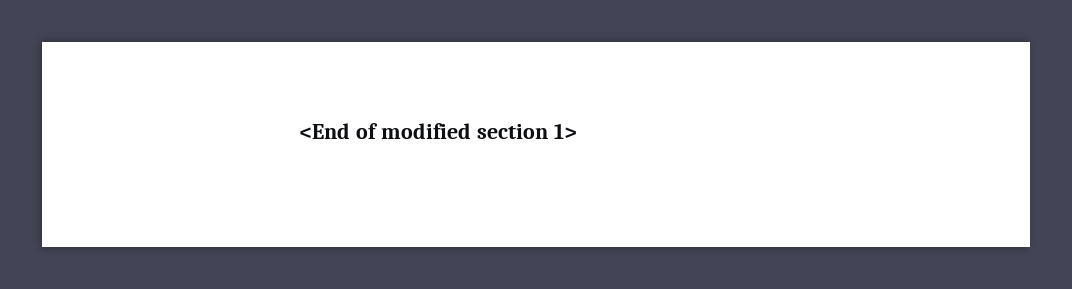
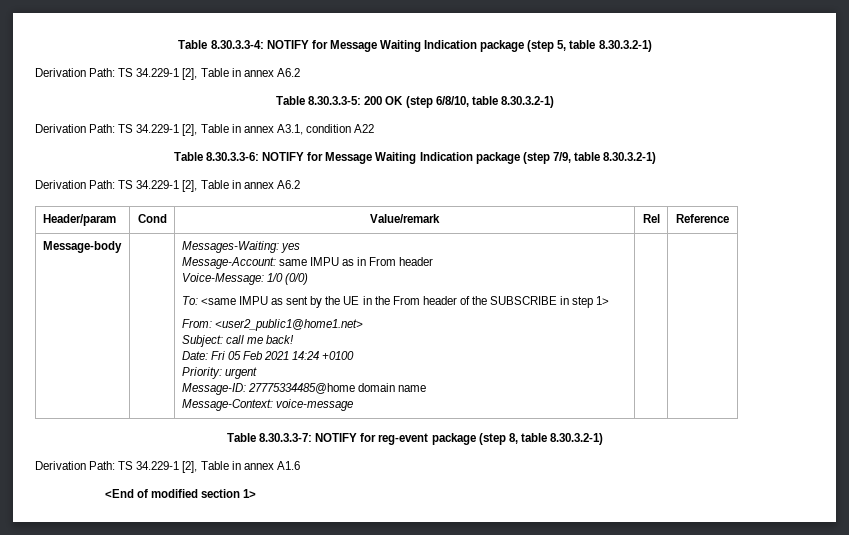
+ Table 8.30.3.3-4: NOTIFY for Message Waiting Indication package (step 5, table 8.30.3.2-1)
+ Derivation Path: TS 34.229-1 [2], Table in annex A6.2
+ Table 8.30.3.3-5: 200 OK (step 6/8/10, table 8.30.3.2-1)
+ Derivation Path: TS 34.229-1 [2], Table in annex A3.1, condition A22
+ Table 8.30.3.3-6: NOTIFY for Message Waiting Indication package (step 7/9, table 8.30.3.2-1)
+ Derivation Path: TS 34.229-1 [2], Table in annex A6.2
+ Header/param | Cond | Value/remark | Rel | Reference
+ Message-body | | Messages-Waiting: yes
+ Message-Account: same IMPU as in From header
+ Voice-Message: 1/0 (0/0)
+ To: <same IMPU as sent by the UE in the From header of the SUBSCRIBE in step 1>
+ From: <user2_public1@home1.net>
+ Subject: call me back!
+ Date: Fri 05 Feb 2021 14:24 +0100
+ Priority: urgent
+ Message-ID: 27775334485@home domain name
+ Message-Context: voice-message | |
+ Table 8.30.3.3-7: NOTIFY for reg-event package (step 8, table 8.30.3.2-1)
+ Derivation Path: TS 34.229-1 [2], Table in annex A1.6

